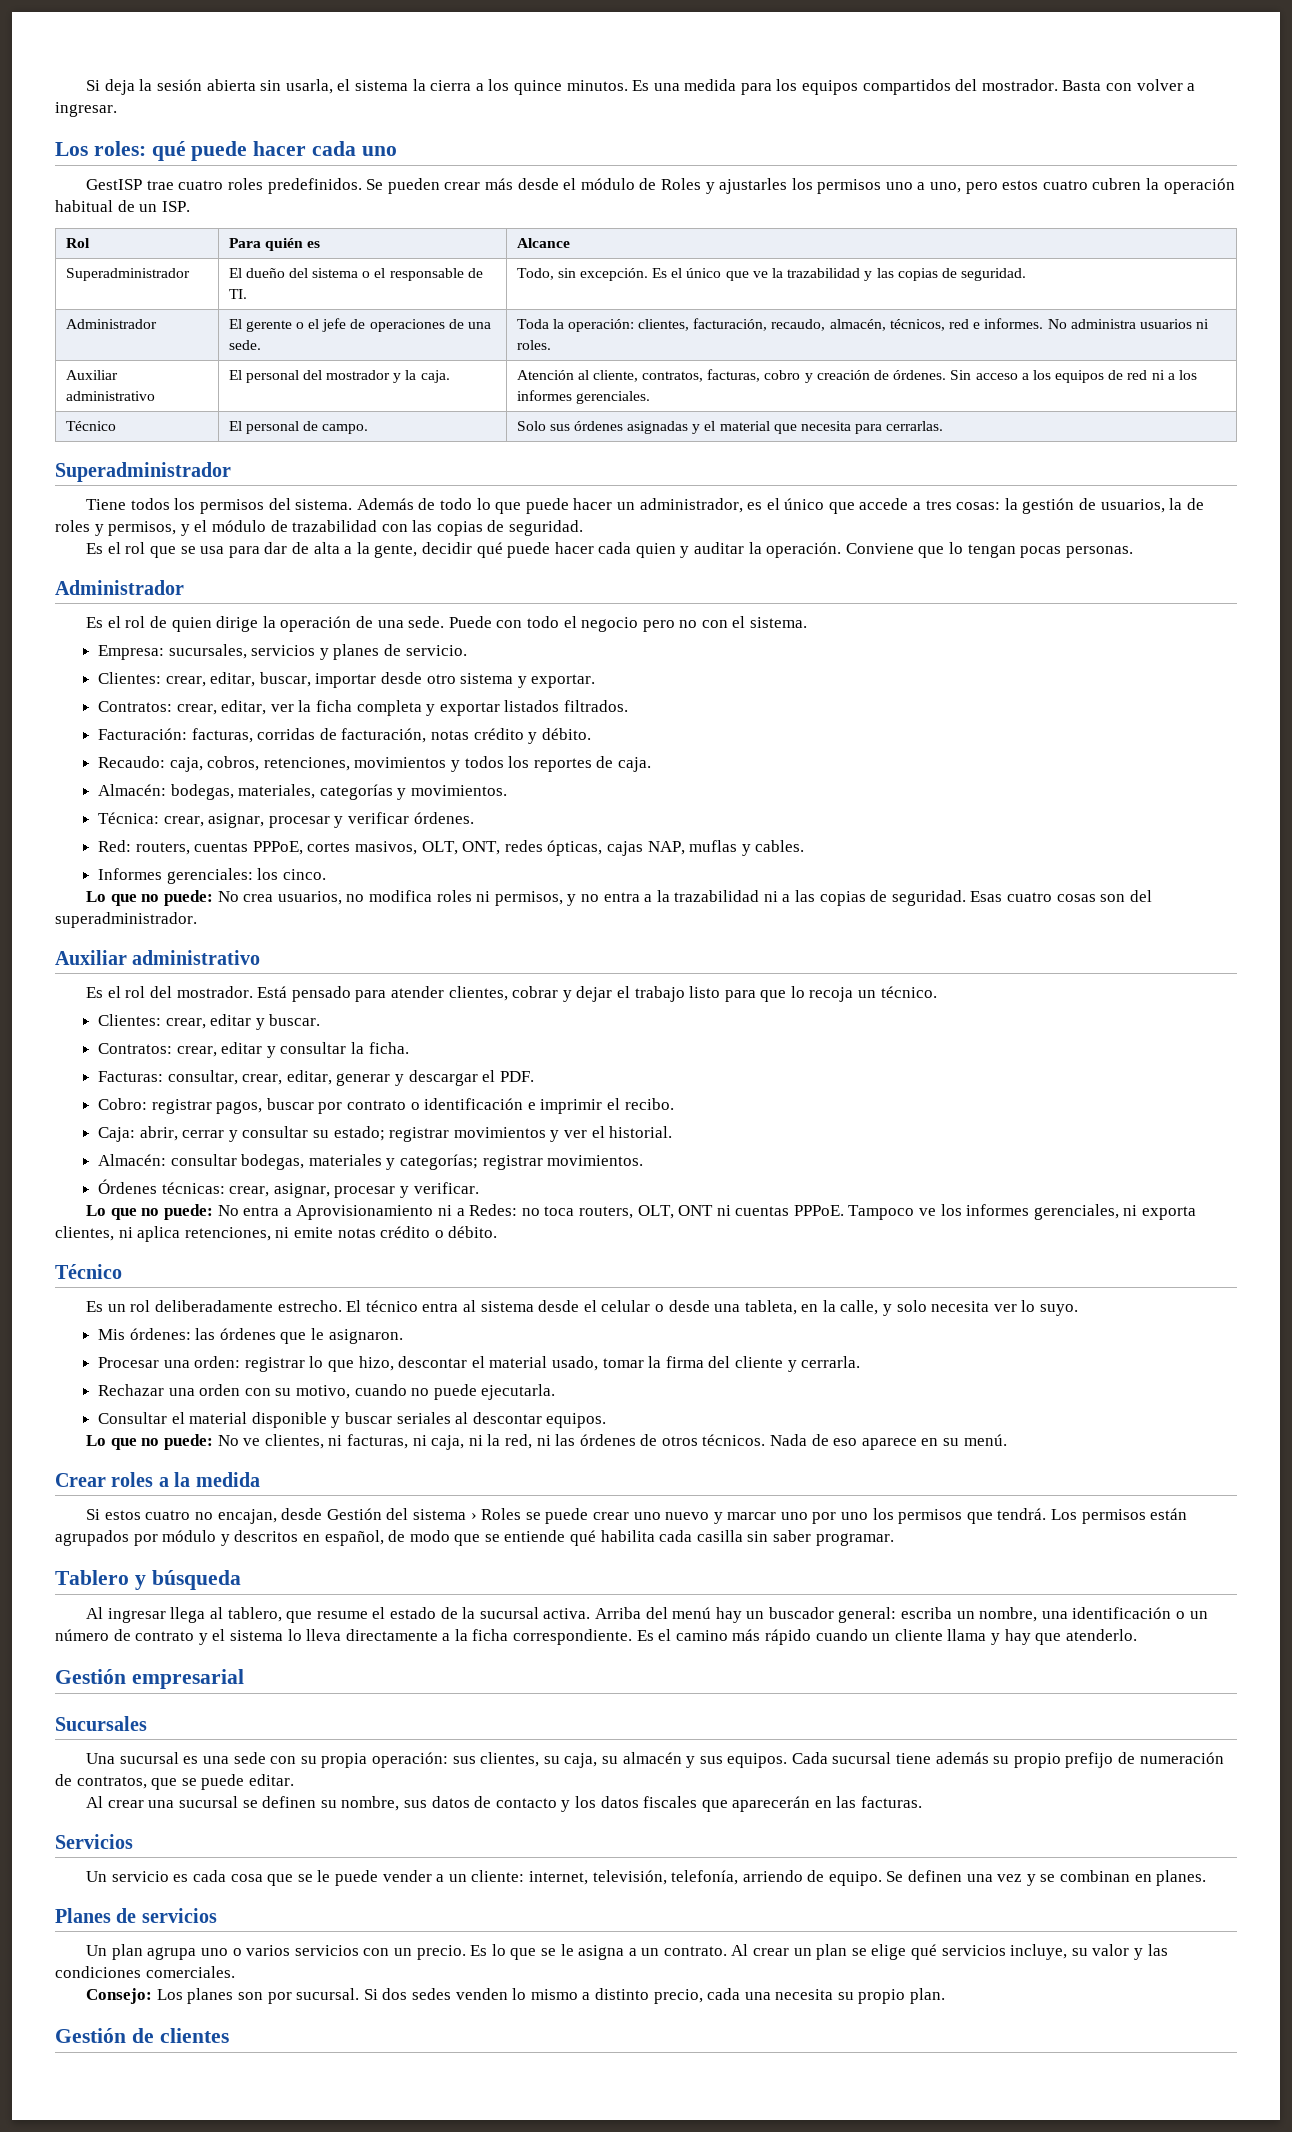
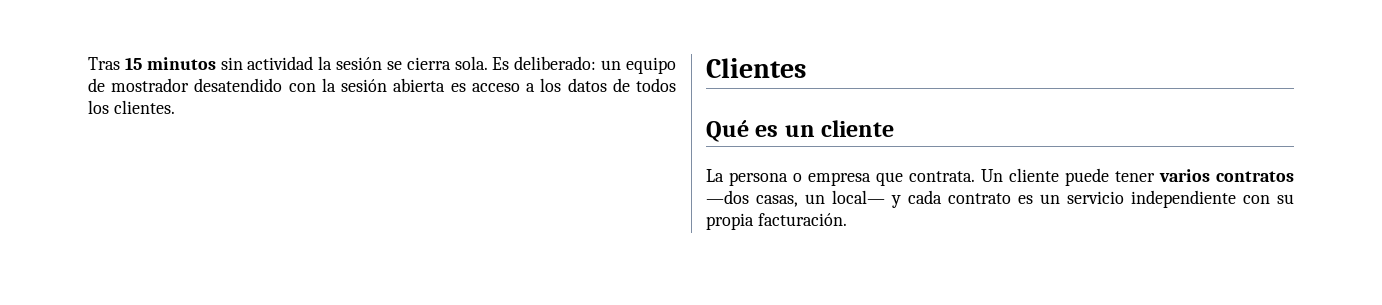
- Si deja la sesión abierta sin usarla, el sistema la cierra a los quince minutos. Es una medida para los equipos compartidos del mostrador. Basta con volver a ingresar.
- Los roles: qué puede hacer cada uno
- GestISP trae cuatro roles predefinidos. Se pueden crear más desde el módulo de Roles y ajustarles los permisos uno a uno, pero estos cuatro cubren la operación habitual de un ISP.
- Rol | Para quién es | Alcance
- Superadministrador | El dueño del sistema o el responsable de TI. | Todo, sin excepción. Es el único que ve la trazabilidad y las copias de seguridad.
- Administrador | El gerente o el jefe de operaciones de una sede. | Toda la operación: clientes, facturación, recaudo, almacén, técnicos, red e informes. No administra usuarios ni roles.
- Auxiliar administrativo | El personal del mostrador y la caja. | Atención al cliente, contratos, facturas, cobro y creación de órdenes. Sin acceso a los equipos de red ni a los informes gerenciales.
- Técnico | El personal de campo. | Solo sus órdenes asignadas y el material que necesita para cerrarlas.
- Superadministrador
- Tiene todos los permisos del sistema. Además de todo lo que puede hacer un administrador, es el único que accede a tres cosas: la gestión de usuarios, la de roles y permisos, y el módulo de trazabilidad con las copias de seguridad.
- Es el rol que se usa para dar de alta a la gente, decidir qué puede hacer cada quien y auditar la operación. Conviene que lo tengan pocas personas.
- Administrador
- Es el rol de quien dirige la operación de una sede. Puede con todo el negocio pero no con el sistema.
- Empresa: sucursales, servicios y planes de servicio.
- Clientes: crear, editar, buscar, importar desde otro sistema y exportar.
- Contratos: crear, editar, ver la ficha completa y exportar listados filtrados.
- Facturación: facturas, corridas de facturación, notas crédito y débito.
- Recaudo: caja, cobros, retenciones, movimientos y todos los reportes de caja.
- Almacén: bodegas, materiales, categorías y movimientos.
- Técnica: crear, asignar, procesar y verificar órdenes.
- Red: routers, cuentas PPPoE, cortes masivos, OLT, ONT, redes ópticas, cajas NAP, muflas y cables.
- Informes gerenciales: los cinco.
- Lo que no puede: No crea usuarios, no modifica roles ni permisos, y no entra a la trazabilidad ni a las copias de seguridad. Esas cuatro cosas son del superadministrador.
- Auxiliar administrativo
- Es el rol del mostrador. Está pensado para atender clientes, cobrar y dejar el trabajo listo para que lo recoja un técnico.
- Clientes: crear, editar y buscar.
- Contratos: crear, editar y consultar la ficha.
- Facturas: consultar, crear, editar, generar y descargar el PDF.
- Cobro: registrar pagos, buscar por contrato o identificación e imprimir el recibo.
- Caja: abrir, cerrar y consultar su estado; registrar movimientos y ver el historial.
- Almacén: consultar bodegas, materiales y categorías; registrar movimientos.
- Órdenes técnicas: crear, asignar, procesar y verificar.
- Lo que no puede: No entra a Aprovisionamiento ni a Redes: no toca routers, OLT, ONT ni cuentas PPPoE. Tampoco ve los informes gerenciales, ni exporta clientes, ni aplica retenciones, ni emite notas crédito o débito.
- Técnico
- Es un rol deliberadamente estrecho. El técnico entra al sistema desde el celular o desde una tableta, en la calle, y solo necesita ver lo suyo.
- Mis órdenes: las órdenes que le asignaron.
- Procesar una orden: registrar lo que hizo, descontar el material usado, tomar la firma del cliente y cerrarla.
- Rechazar una orden con su motivo, cuando no puede ejecutarla.
- Consultar el material disponible y buscar seriales al descontar equipos.
- Lo que no puede: No ve clientes, ni facturas, ni caja, ni la red, ni las órdenes de otros técnicos. Nada de eso aparece en su menú.
- Crear roles a la medida
- Si estos cuatro no encajan, desde Gestión del sistema › Roles se puede crear uno nuevo y marcar uno por uno los permisos que tendrá. Los permisos están agrupados por módulo y descritos en español, de modo que se entiende qué habilita cada casilla sin saber programar.
- Tablero y búsqueda
- Al ingresar llega al tablero, que resume el estado de la sucursal activa. Arriba del menú hay un buscador general: escriba un nombre, una identificación o un número de contrato y el sistema lo lleva directamente a la ficha correspondiente. Es el camino más rápido cuando un cliente llama y hay que atenderlo.
- Gestión empresarial
- Sucursales
- Una sucursal es una sede con su propia operación: sus clientes, su caja, su almacén y sus equipos. Cada sucursal tiene además su propio prefijo de numeración de contratos, que se puede editar.
- Al crear una sucursal se definen su nombre, sus datos de contacto y los datos fiscales que aparecerán en las facturas.
- Servicios
- Un servicio es cada cosa que se le puede vender a un cliente: internet, televisión, telefonía, arriendo de equipo. Se definen una vez y se combinan en planes.
- Planes de servicios
- Un plan agrupa uno o varios servicios con un precio. Es lo que se le asigna a un contrato. Al crear un plan se elige qué servicios incluye, su valor y las condiciones comerciales.
- Consejo: Los planes son por sucursal. Si dos sedes venden lo mismo a distinto precio, cada una necesita su propio plan.
- Gestión de clientes
+ Tras 15 minutos sin actividad la sesión se cierra sola. Es deliberado: un equipo de mostrador desatendido con la sesión abierta es acceso a los datos de todos los clientes.
+ Clientes
+ Qué es un cliente
+ La persona o empresa que contrata. Un cliente puede tener varios contratos —dos casas, un local— y cada contrato es un servicio independiente con su propia facturación.

